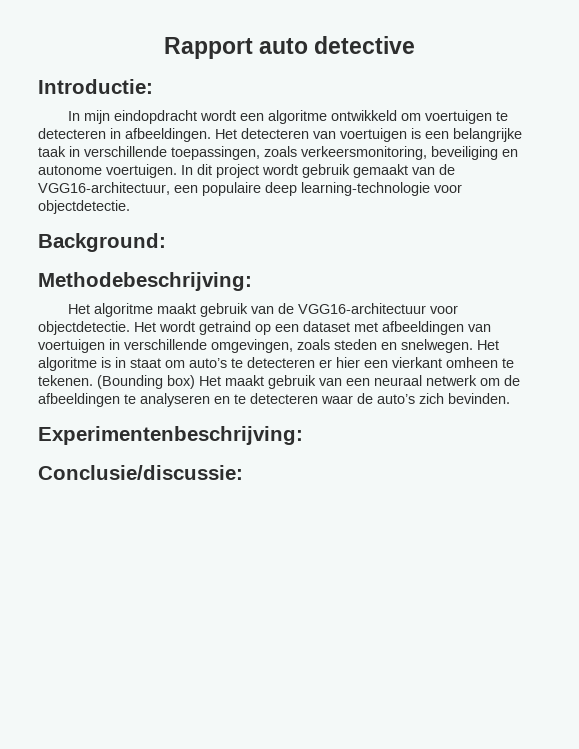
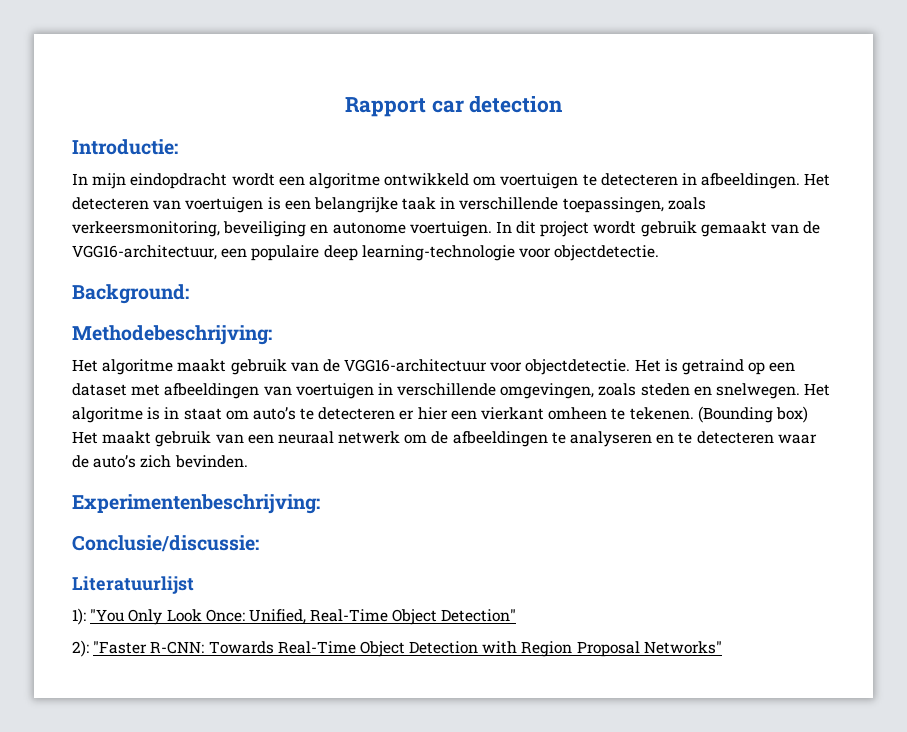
- Rapport auto detective
+ Rapport car detection
- Het wordt getraind op een dataset met afbeeldingen van voertuigen in verschillende omgevingen, zoals steden en snelwegen.
+ Het is getraind op een dataset met afbeeldingen van voertuigen in verschillende omgevingen, zoals steden en snelwegen.
+ Literatuurlijst
+ 1): "You Only Look Once: Unified, Real-Time Object Detection"
+ 2): "Faster R-CNN: Towards Real-Time Object Detection with Region Proposal Networks"

